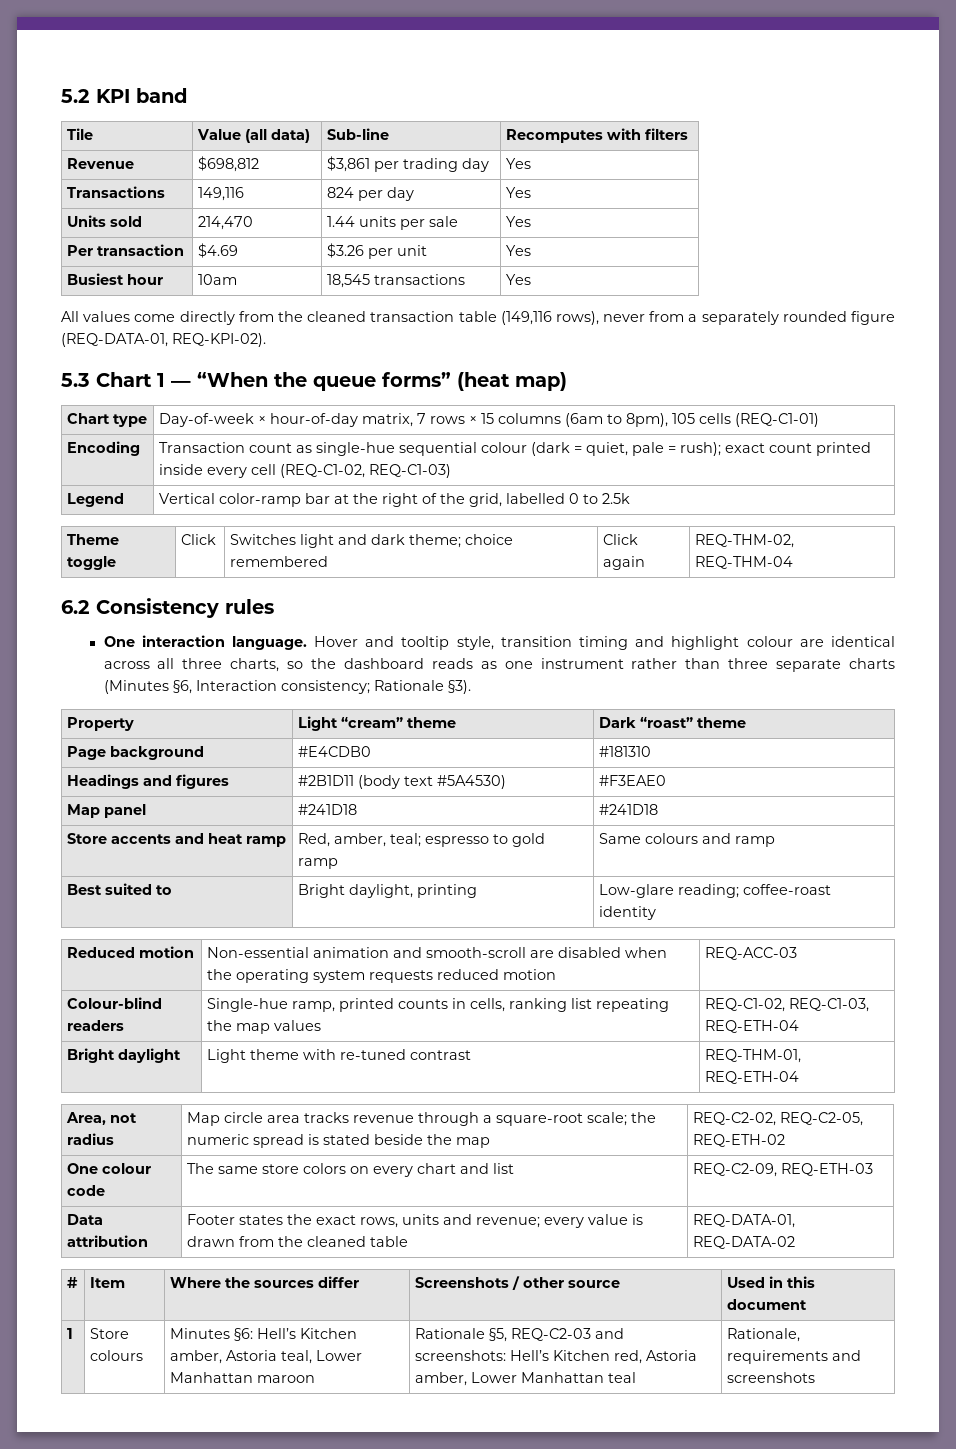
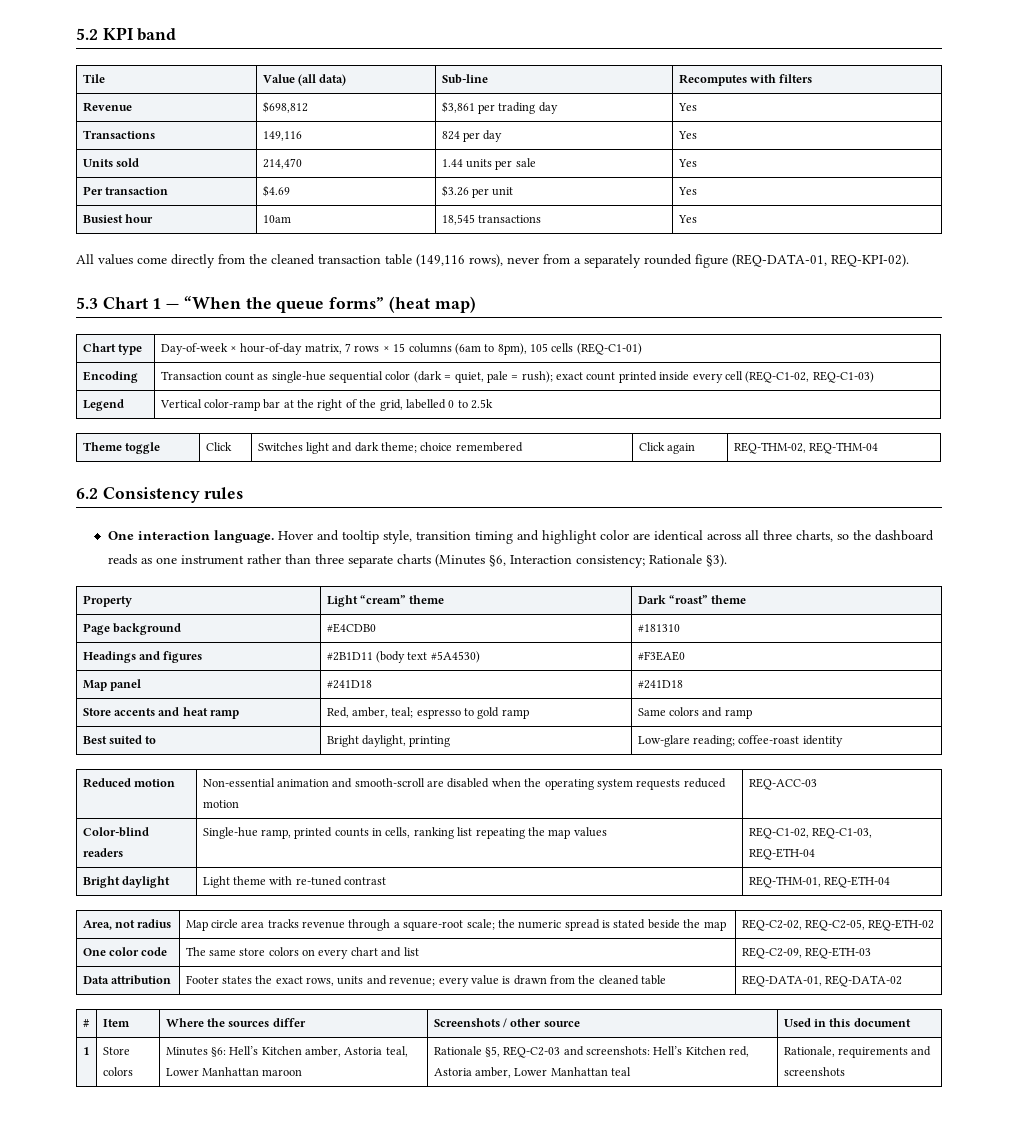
- Encoding | Transaction count as single-hue sequential colour (dark = quiet, pale = rush); exact count printed inside every cell (REQ-C1-02, REQ-C1-03)
+ Encoding | Transaction count as single-hue sequential color (dark = quiet, pale = rush); exact count printed inside every cell (REQ-C1-02, REQ-C1-03)
- Hover and tooltip style, transition timing and highlight colour are identical across all three charts, so the dashboard reads as one instrument rather than three separate charts (Minutes §6, Interaction consistency; Rationale §3).
+ Hover and tooltip style, transition timing and highlight color are identical across all three charts, so the dashboard reads as one instrument rather than three separate charts (Minutes §6, Interaction consistency; Rationale §3).
- Store accents and heat ramp | Red, amber, teal; espresso to gold ramp | Same colours and ramp
+ Store accents and heat ramp | Red, amber, teal; espresso to gold ramp | Same colors and ramp
- Colour-blind readers | Single-hue ramp, printed counts in cells, ranking list repeating the map values | REQ-C1-02, REQ-C1-03, REQ-ETH-04
+ Color-blind readers | Single-hue ramp, printed counts in cells, ranking list repeating the map values | REQ-C1-02, REQ-C1-03, REQ-ETH-04
- One colour code | The same store colors on every chart and list | REQ-C2-09, REQ-ETH-03
+ One color code | The same store colors on every chart and list | REQ-C2-09, REQ-ETH-03
- 1 | Store colours | Minutes §6: Hell’s Kitchen amber, Astoria teal, Lower Manhattan maroon | Rationale §5, REQ-C2-03 and screenshots: Hell’s Kitchen red, Astoria amber, Lower Manhattan teal | Rationale, requirements and screenshots
+ 1 | Store colors | Minutes §6: Hell’s Kitchen amber, Astoria teal, Lower Manhattan maroon | Rationale §5, REQ-C2-03 and screenshots: Hell’s Kitchen red, Astoria amber, Lower Manhattan teal | Rationale, requirements and screenshots

